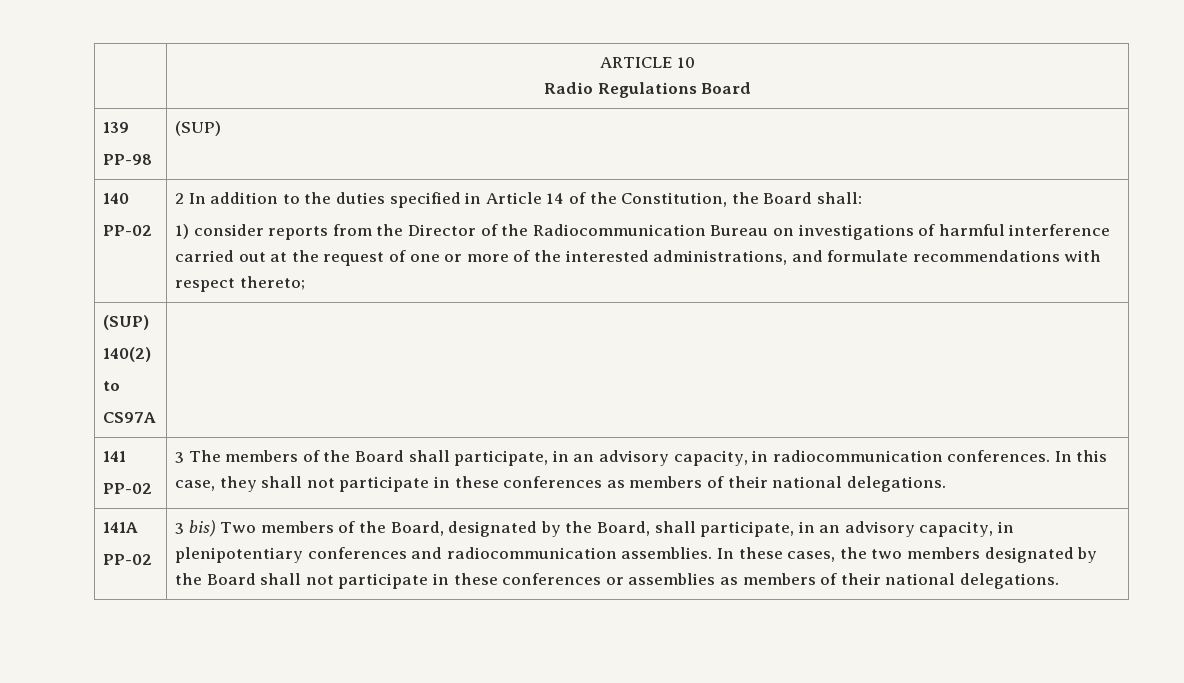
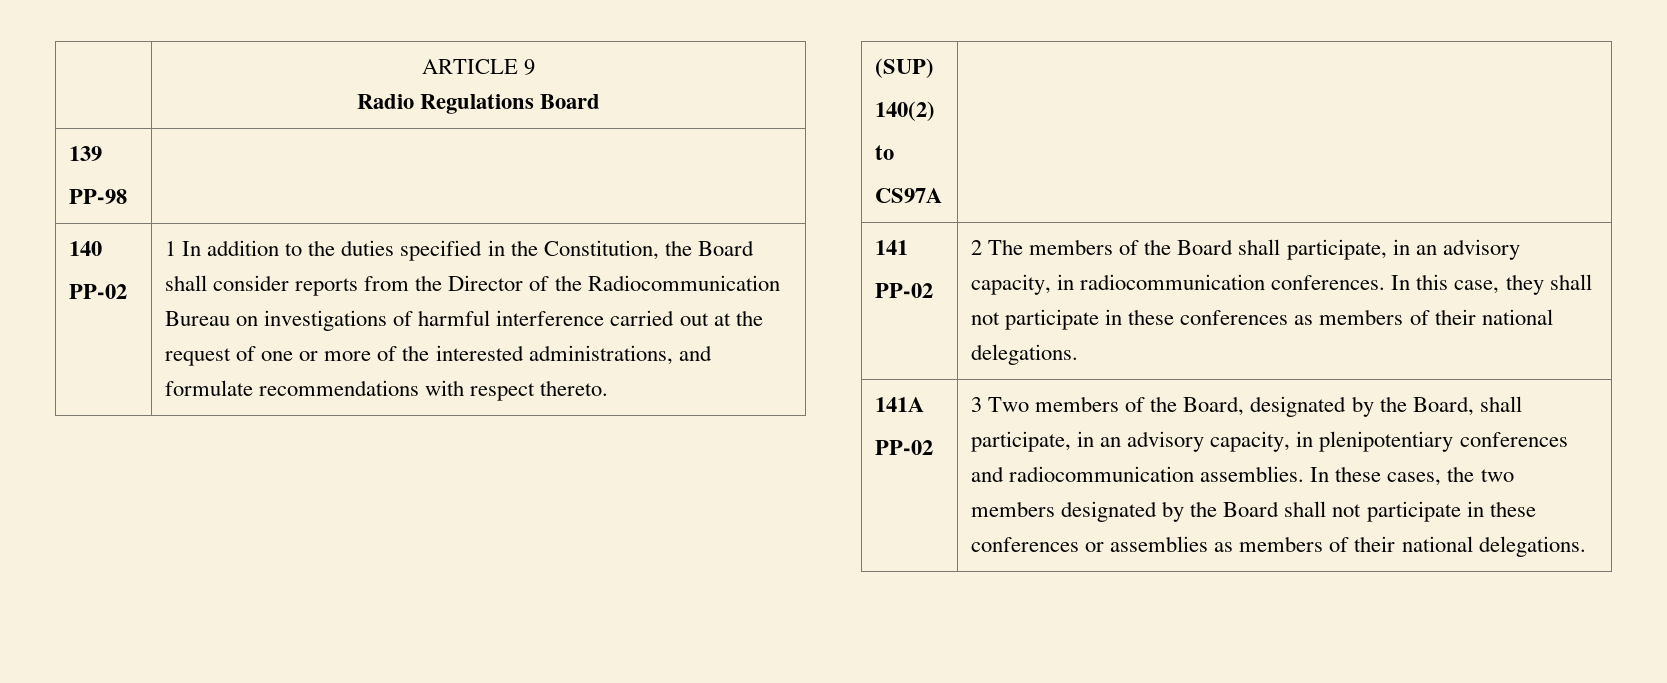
- | ARTICLE 10
+ | ARTICLE 9
  139
- PP-98 | (SUP)
+ PP-98 |
- 2 In addition to the duties specified in Article 14 of the Constitution, the Board shall:
- 1) consider reports from the Director of the Radiocommunication Bureau on investigations of harmful interference carried out at the request of one or more of the interested administrations, and formulate recommendations with respect thereto;
+ 1 In addition to the duties specified in the Constitution, the Board shall consider reports from the Director of the Radiocommunication Bureau on investigations of harmful interference carried out at the request of one or more of the interested administrations, and formulate recommendations with respect thereto.
  141
- PP-02 | 3 The members of the Board shall participate, in an advisory capacity, in radiocommunication conferences. In this case, they shall not participate in these conferences as members of their national delegations.
+ PP-02 | 2 The members of the Board shall participate, in an advisory capacity, in radiocommunication conferences. In this case, they shall not participate in these conferences as members of their national delegations.
- 3 bis) Two members of the Board, designated by the Board, shall participate, in an advisory capacity, in plenipotentiary conferences and radiocommunication assemblies.
+ 3 Two members of the Board, designated by the Board, shall participate, in an advisory capacity, in plenipotentiary conferences and radiocommunication assemblies.

